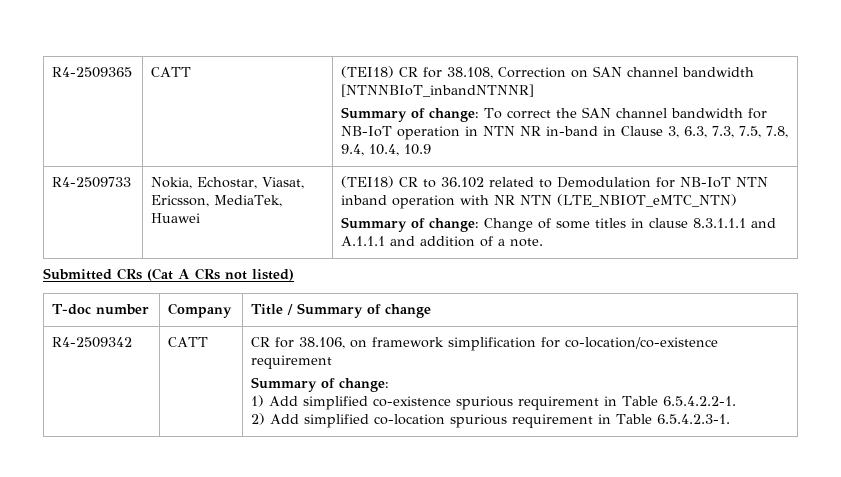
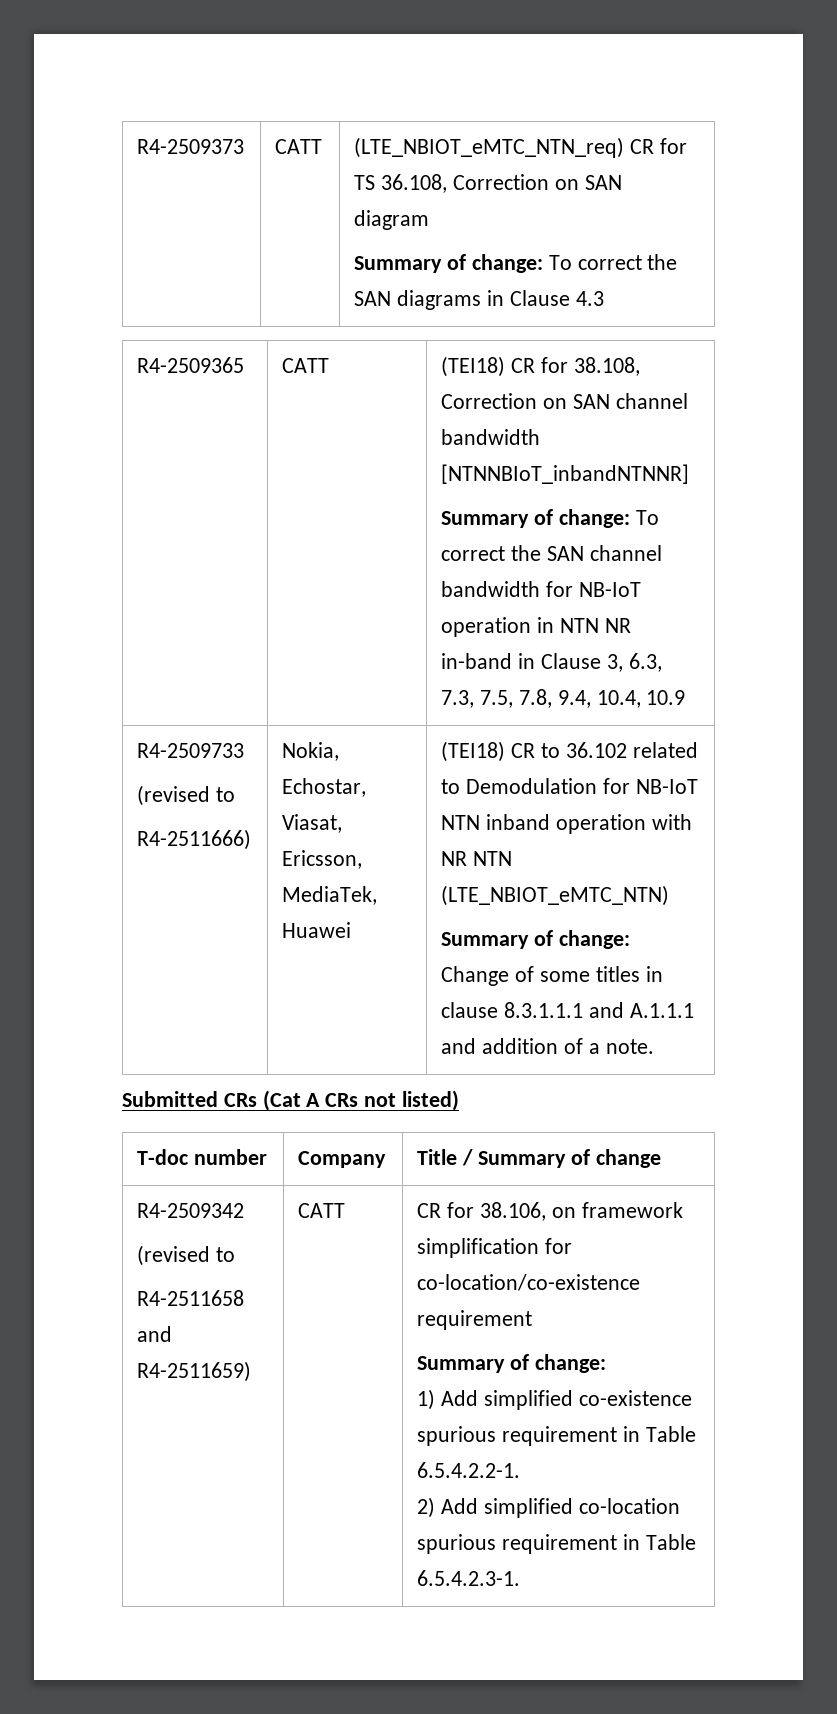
+ R4-2509373 | CATT | (LTE_NBIOT_eMTC_NTN_req) CR for TS 36.108, Correction on SAN diagram
+ Summary of change: To correct the SAN diagrams in Clause 4.3
  R4-2509733
+ (revised to
+ R4-2511666)
- R4-2509342 | CATT | CR for 38.106, on framework simplification for co-location/co-existence requirement
+ R4-2509342
+ (revised to
+ R4-2511658 and R4-2511659) | CATT | CR for 38.106, on framework simplification for co-location/co-existence requirement

